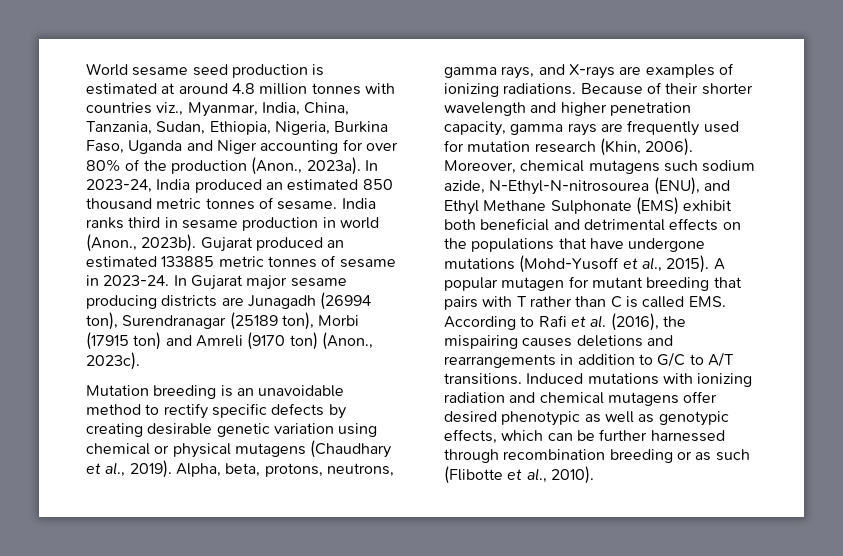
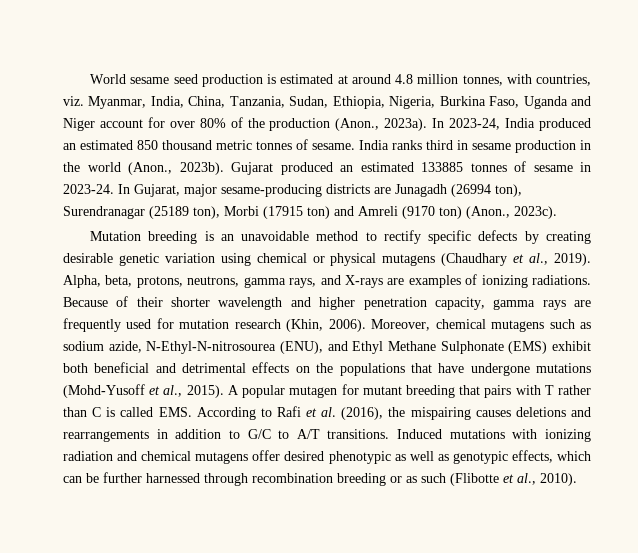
- World sesame seed production is estimated at around 4.8 million tonnes with countries viz., Myanmar, India, China, Tanzania, Sudan, Ethiopia, Nigeria, Burkina Faso, Uganda and Niger accounting for over 80% of the production (Anon., 2023a).
+ World sesame seed production is estimated at around 4.8 million tonnes, with countries, viz. Myanmar, India, China, Tanzania, Sudan, Ethiopia, Nigeria, Burkina Faso, Uganda and Niger account for over 80% of the production (Anon., 2023a).
- India ranks third in sesame production in world (Anon., 2023b).
+ India ranks third in sesame production in the world (Anon., 2023b).
- Gujarat produced an estimated 133885 metric tonnes of sesame in 2023-24.
+ Gujarat produced an estimated 133885 tonnes of sesame in 2023-24.
- In Gujarat major sesame producing districts are Junagadh (26994 ton), Surendranagar (25189 ton), Morbi (17915 ton) and Amreli (9170 ton) (Anon., 2023c).
+ In Gujarat, major sesame-producing districts are Junagadh (26994 ton), Surendranagar (25189 ton), Morbi (17915 ton) and Amreli (9170 ton) (Anon., 2023c).
- Moreover, chemical mutagens such sodium azide, N-Ethyl-N-nitrosourea (ENU), and Ethyl Methane Sulphonate (EMS) exhibit both beneficial and detrimental effects on the populations that have undergone mutations (Mohd-Yusoff et al., 2015).
+ Moreover, chemical mutagens such as sodium azide, N-Ethyl-N-nitrosourea (ENU), and Ethyl Methane Sulphonate (EMS) exhibit both beneficial and detrimental effects on the populations that have undergone mutations (Mohd-Yusoff et al., 2015).

